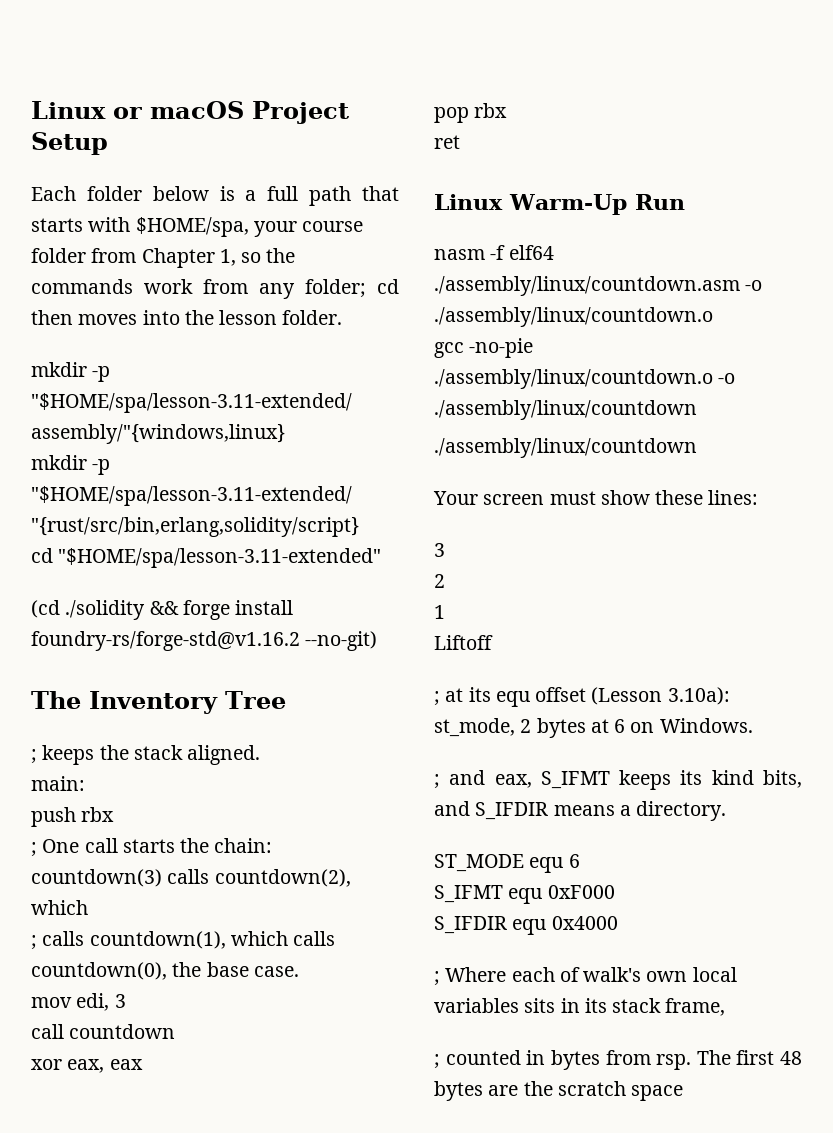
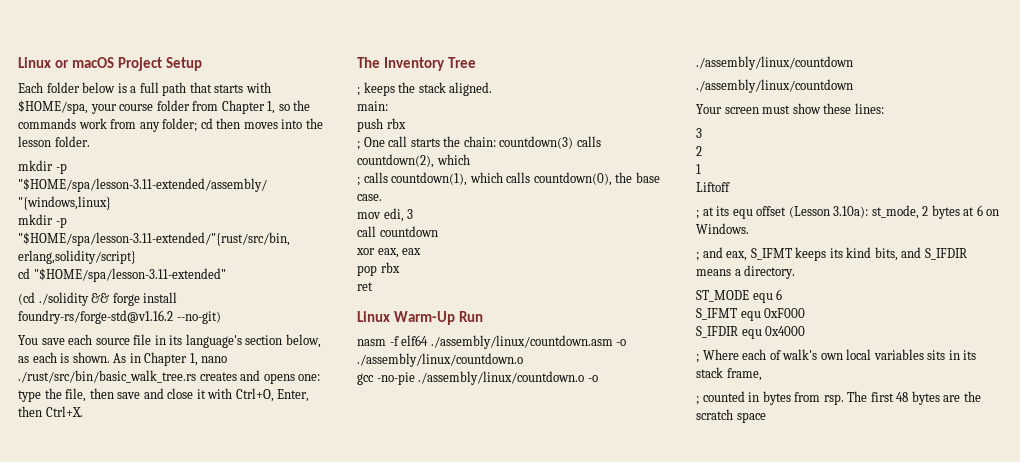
+ You save each source file in its language's section below, as each is shown. As in Chapter 1, nano ./rust/src/bin/basic_walk_tree.rs creates and opens one: type the file, then save and close it with Ctrl+O, Enter, then Ctrl+X.

